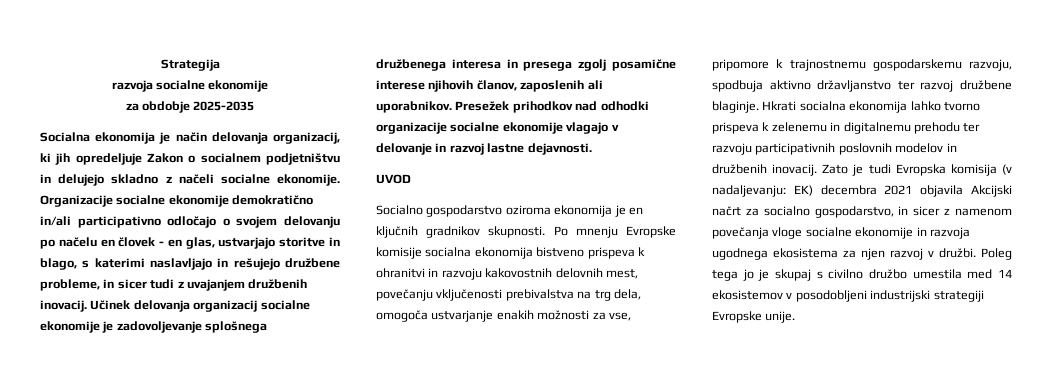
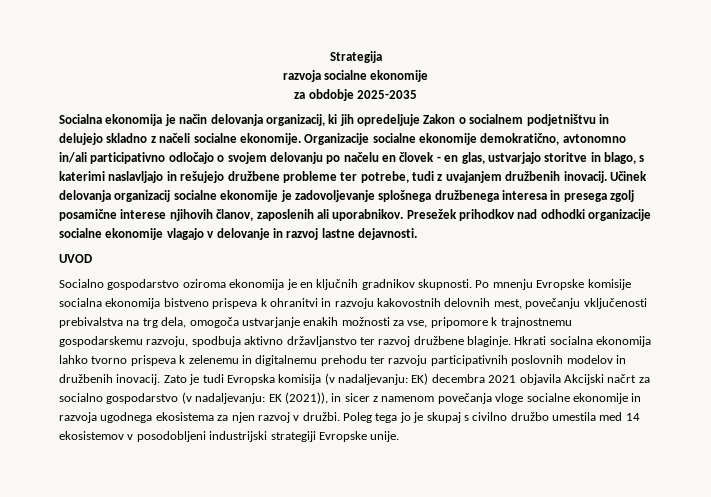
- Organizacije socialne ekonomije demokratično in/ali participativno odločajo o svojem delovanju po načelu en človek - en glas, ustvarjajo storitve in blago, s katerimi naslavljajo in rešujejo družbene probleme, in sicer tudi z uvajanjem družbenih inovacij.
+ Organizacije socialne ekonomije demokratično, avtonomno in/ali participativno odločajo o svojem delovanju po načelu en človek - en glas, ustvarjajo storitve in blago, s katerimi naslavljajo in rešujejo družbene probleme ter potrebe, tudi z uvajanjem družbenih inovacij.
- Zato je tudi Evropska komisija (v nadaljevanju: EK) decembra 2021 objavila Akcijski načrt za socialno gospodarstvo, in sicer z namenom povečanja vloge socialne ekonomije in razvoja ugodnega ekosistema za njen razvoj v družbi.
+ Zato je tudi Evropska komisija (v nadaljevanju: EK) decembra 2021 objavila Akcijski načrt za socialno gospodarstvo (v nadaljevanju: EK (2021)), in sicer z namenom povečanja vloge socialne ekonomije in razvoja ugodnega ekosistema za njen razvoj v družbi.

